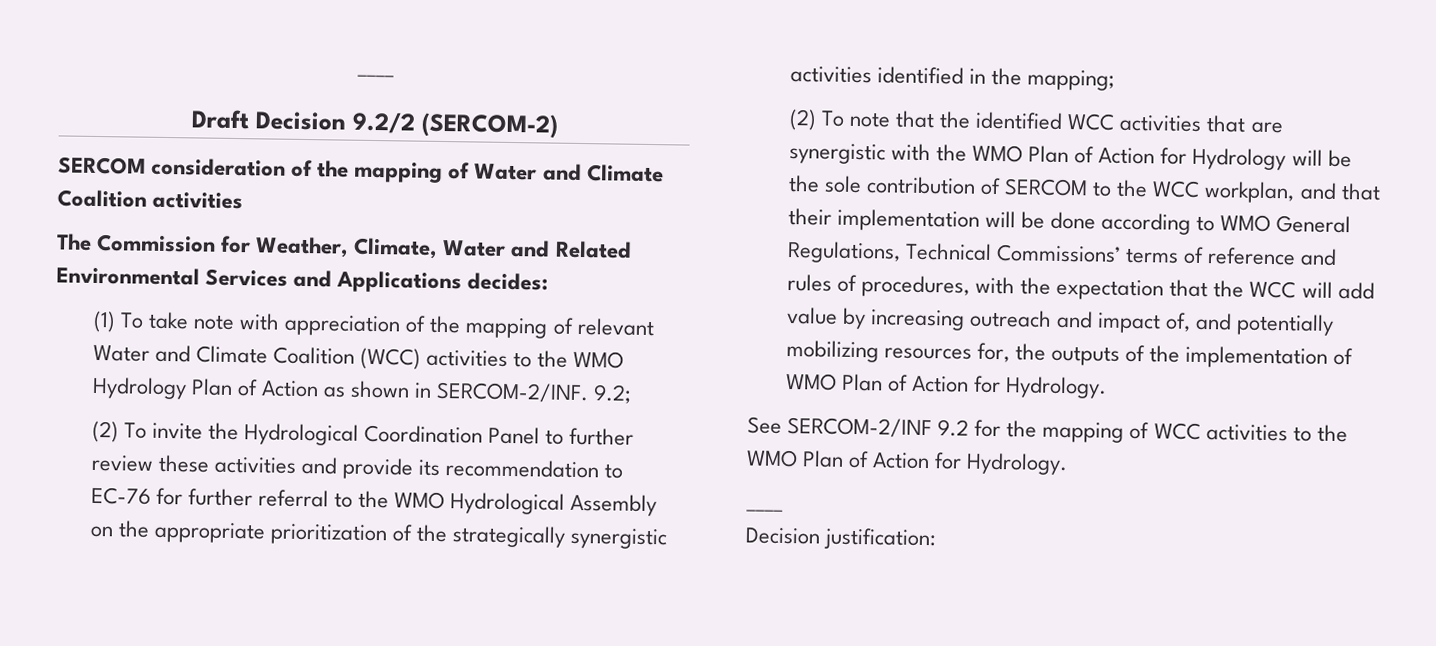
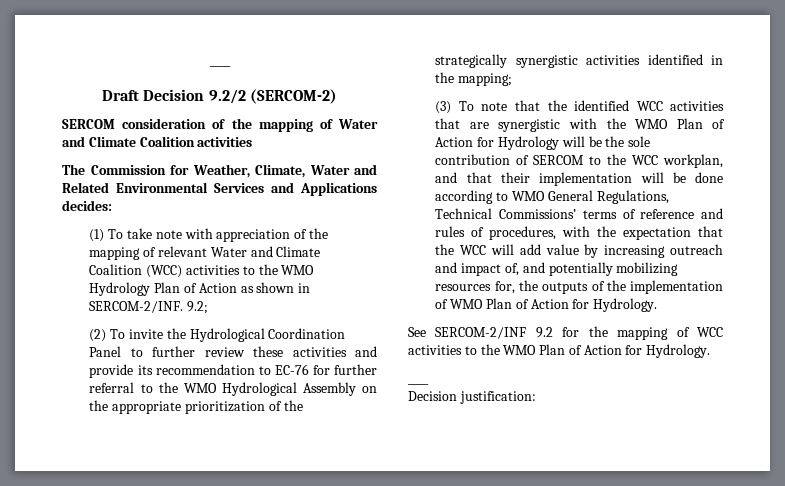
- (2) To note that the identified WCC activities that are synergistic with the WMO Plan of Action for Hydrology will be the sole contribution of SERCOM to the WCC workplan, and that their implementation will be done according to WMO General Regulations, Technical Commissions’ terms of reference and rules of procedures, with the expectation that the WCC will add value by increasing outreach and impact of, and potentially mobilizing resources for, the outputs of the implementation of WMO Plan of Action for Hydrology.
+ (3) To note that the identified WCC activities that are synergistic with the WMO Plan of Action for Hydrology will be the sole contribution of SERCOM to the WCC workplan, and that their implementation will be done according to WMO General Regulations, Technical Commissions’ terms of reference and rules of procedures, with the expectation that the WCC will add value by increasing outreach and impact of, and potentially mobilizing resources for, the outputs of the implementation of WMO Plan of Action for Hydrology.

